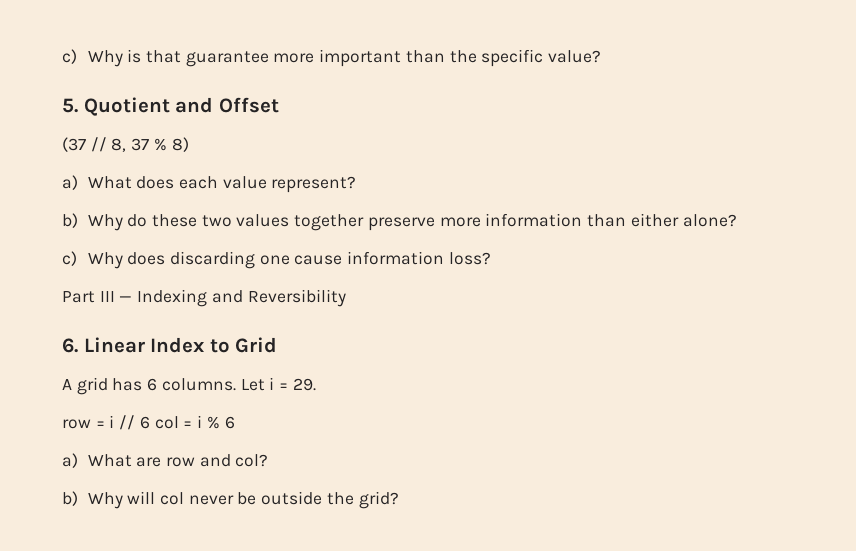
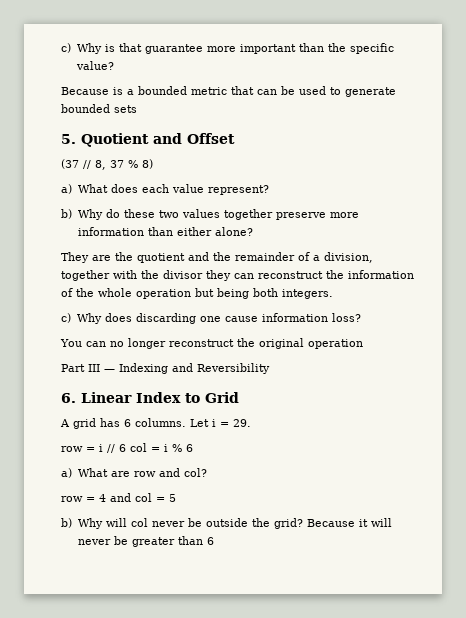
+ Because is a bounded metric that can be used to generate bounded sets
+ They are the quotient and the remainder of a division, together with the divisor they can reconstruct the information of the whole operation but being both integers.
+ You can no longer reconstruct the original operation
+ row = 4 and col = 5
+ Because it will never be greater than 6

